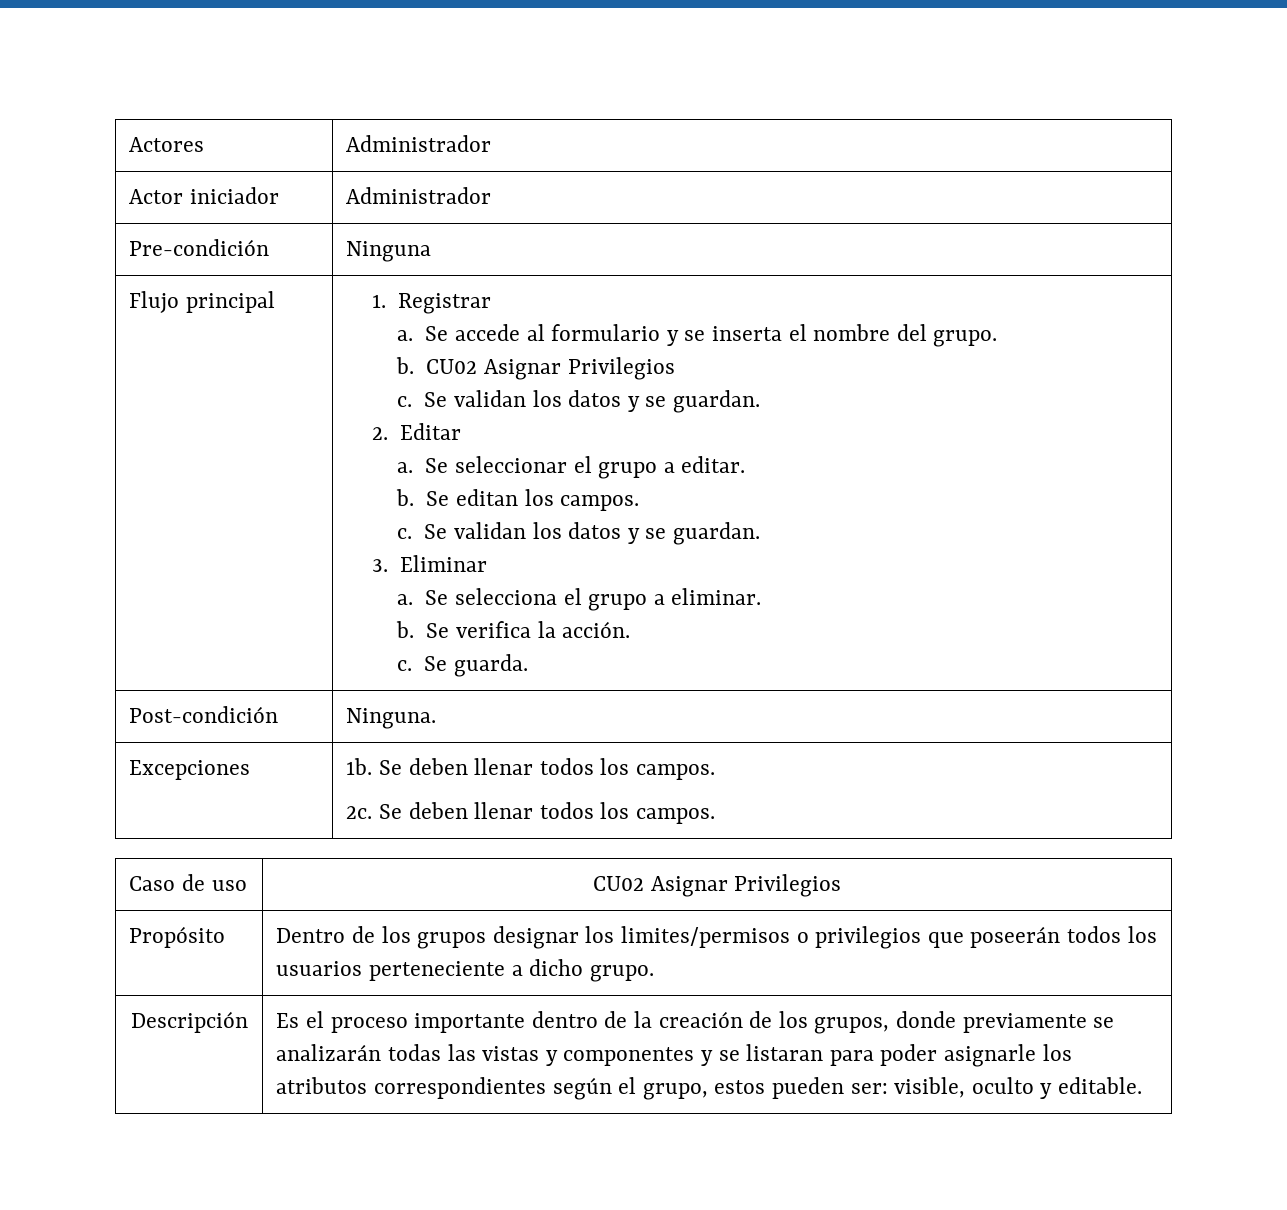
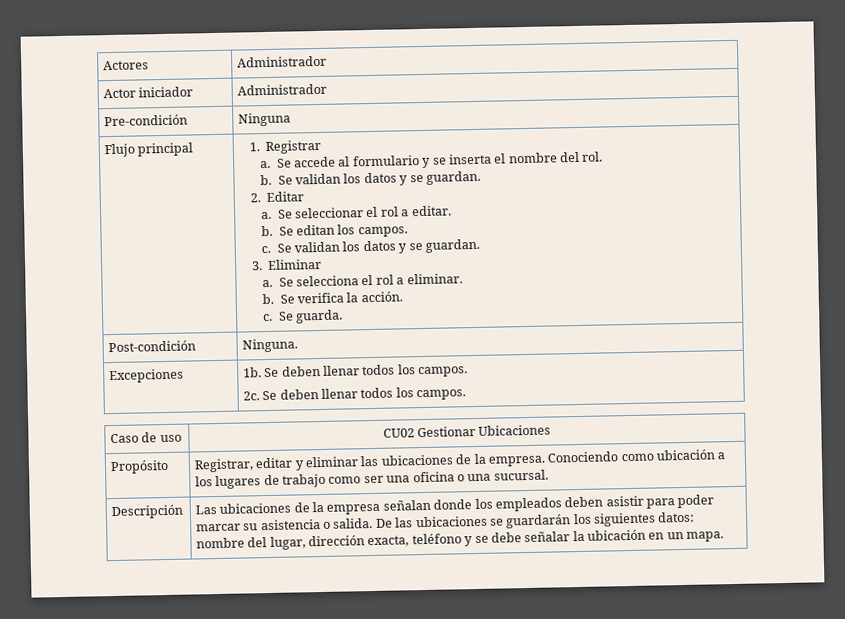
- Se accede al formulario y se inserta el nombre del grupo.
- b. CU02 Asignar Privilegios
- c.
+ Se accede al formulario y se inserta el nombre del rol.
+ b.
- Se seleccionar el grupo a editar.
+ Se seleccionar el rol a editar.
- Se selecciona el grupo a eliminar.
+ Se selecciona el rol a eliminar.
- Caso de uso | CU02 Asignar Privilegios
+ Caso de uso | CU02 Gestionar Ubicaciones
- Propósito | Dentro de los grupos designar los limites/permisos o privilegios que poseerán todos los usuarios perteneciente a dicho grupo.
- Descripción | Es el proceso importante dentro de la creación de los grupos, donde previamente se analizarán todas las vistas y componentes y se listaran para poder asignarle los atributos correspondientes según el grupo, estos pueden ser: visible, oculto y editable.
+ Propósito | Registrar, editar y eliminar las ubicaciones de la empresa. Conociendo como ubicación a los lugares de trabajo como ser una oficina o una sucursal.
+ Descripción | Las ubicaciones de la empresa señalan donde los empleados deben asistir para poder marcar su asistencia o salida. De las ubicaciones se guardarán los siguientes datos: nombre del lugar, dirección exacta, teléfono y se debe señalar la ubicación en un mapa.

